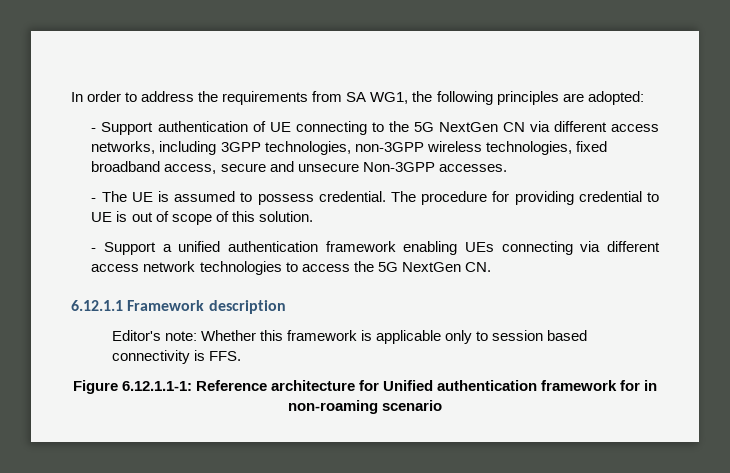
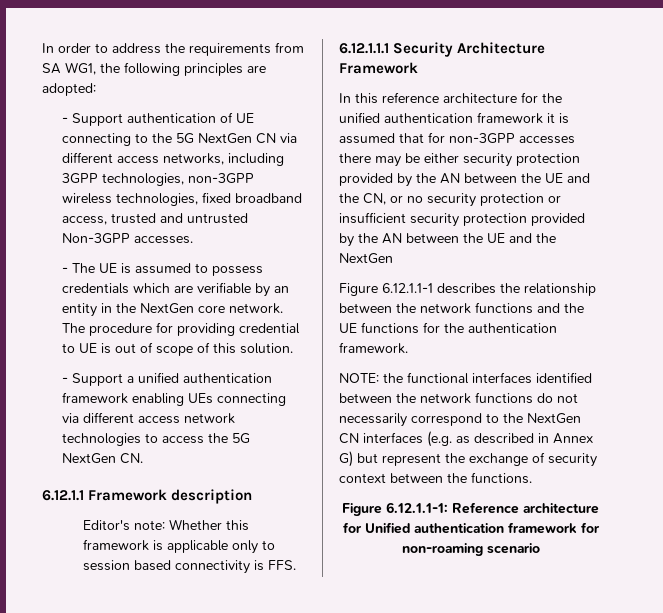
- - Support authentication of UE connecting to the 5G NextGen CN via different access networks, including 3GPP technologies, non-3GPP wireless technologies, fixed broadband access, secure and unsecure Non-3GPP accesses.
+ - Support authentication of UE connecting to the 5G NextGen CN via different access networks, including 3GPP technologies, non-3GPP wireless technologies, fixed broadband access, trusted and untrusted Non-3GPP accesses.
- - The UE is assumed to possess credential.
+ - The UE is assumed to possess credentials which are verifiable by an entity in the NextGen core network.
+ 6.12.1.1.1 Security Architecture Framework
+ In this reference architecture for the unified authentication framework it is assumed that for non-3GPP accesses there may be either security protection provided by the AN between the UE and the CN, or no security protection or insufficient security protection provided by the AN between the UE and the NextGen
+ Figure 6.12.1.1-1 describes the relationship between the network functions and the UE functions for the authentication framework.
+ NOTE: the functional interfaces identified between the network functions do not necessarily correspond to the NextGen CN interfaces (e.g. as described in Annex G) but represent the exchange of security context between the functions.
- Figure 6.12.1.1-1: Reference architecture for Unified authentication framework for in non-roaming scenario
+ Figure 6.12.1.1-1: Reference architecture for Unified authentication framework for non-roaming scenario

